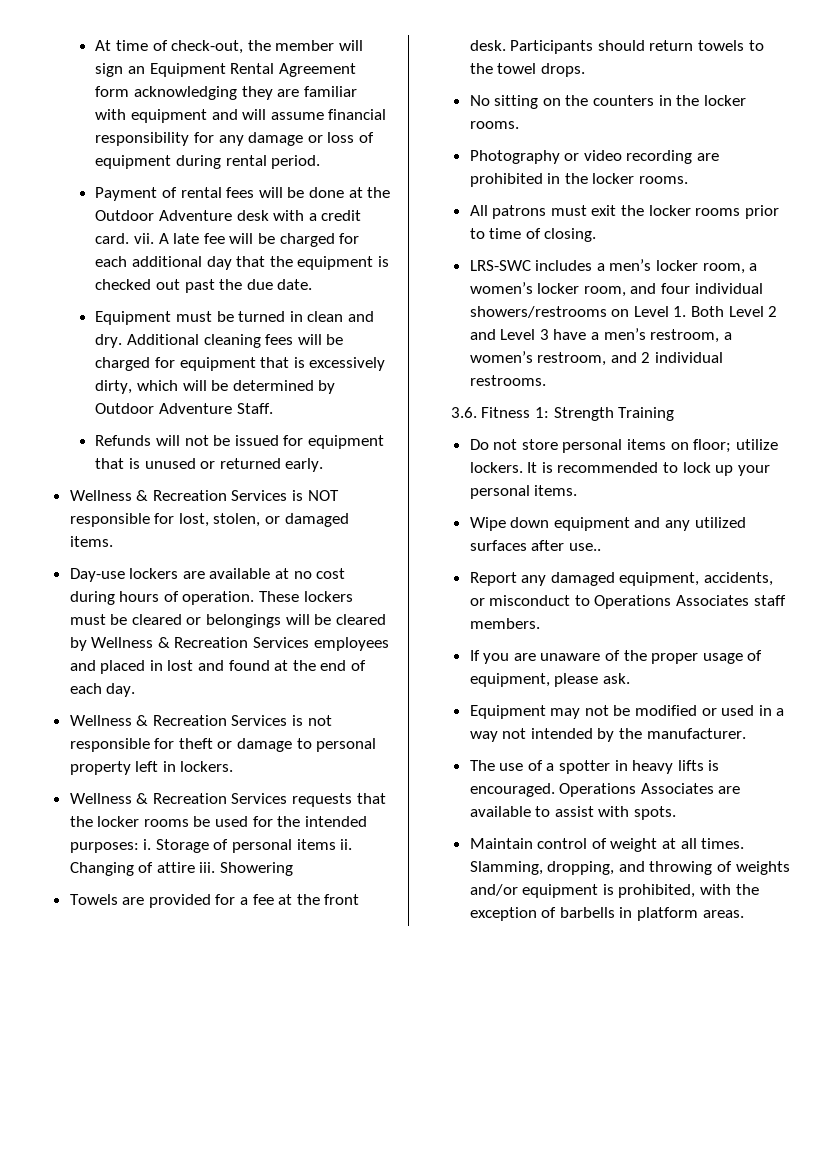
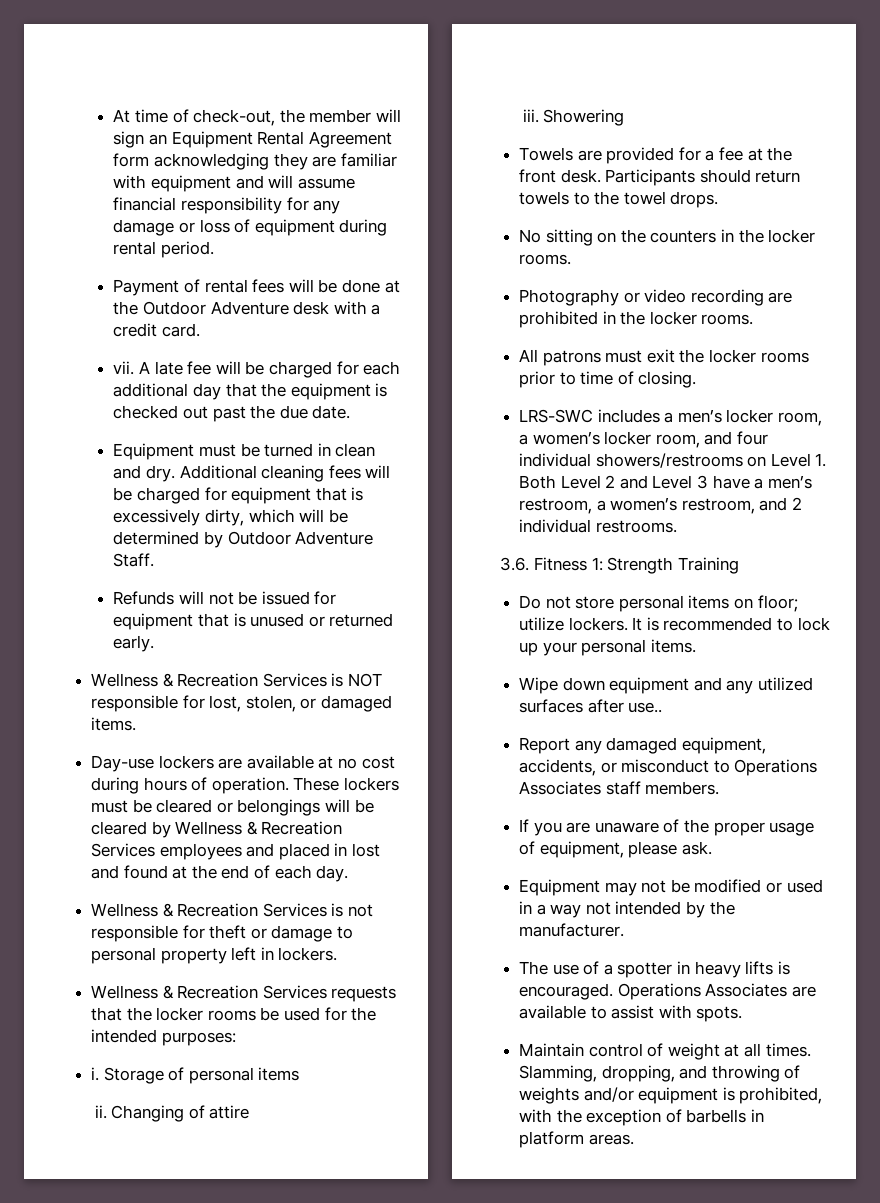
- Payment of rental fees will be done at the Outdoor Adventure desk with a credit card. vii.
+ Payment of rental fees will be done at the Outdoor Adventure desk with a credit card.
+ vii.
- Wellness & Recreation Services requests that the locker rooms be used for the intended purposes: i.
+ Wellness & Recreation Services requests that the locker rooms be used for the intended purposes:
+ i.
- Storage of personal items ii.
+ Storage of personal items
+ ii.
- Changing of attire iii.
+ Changing of attire
+ iii.

